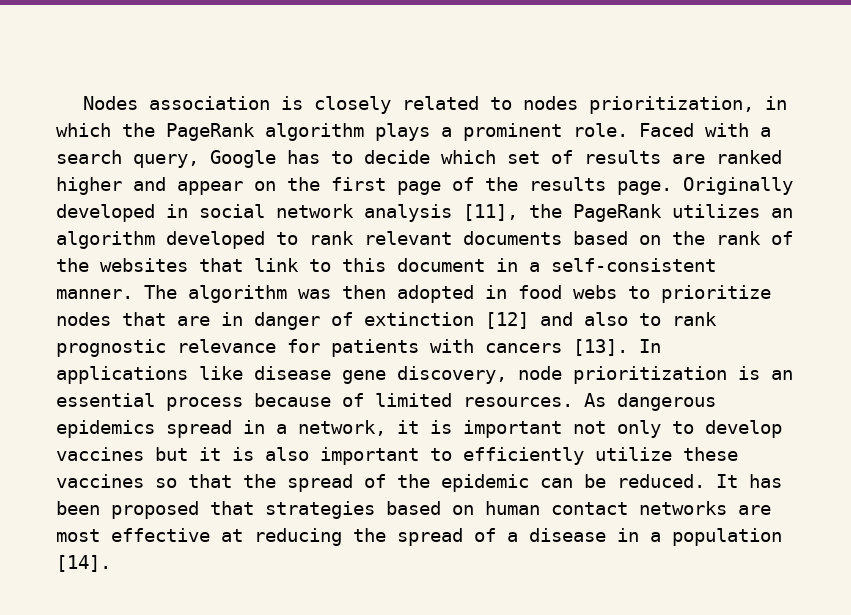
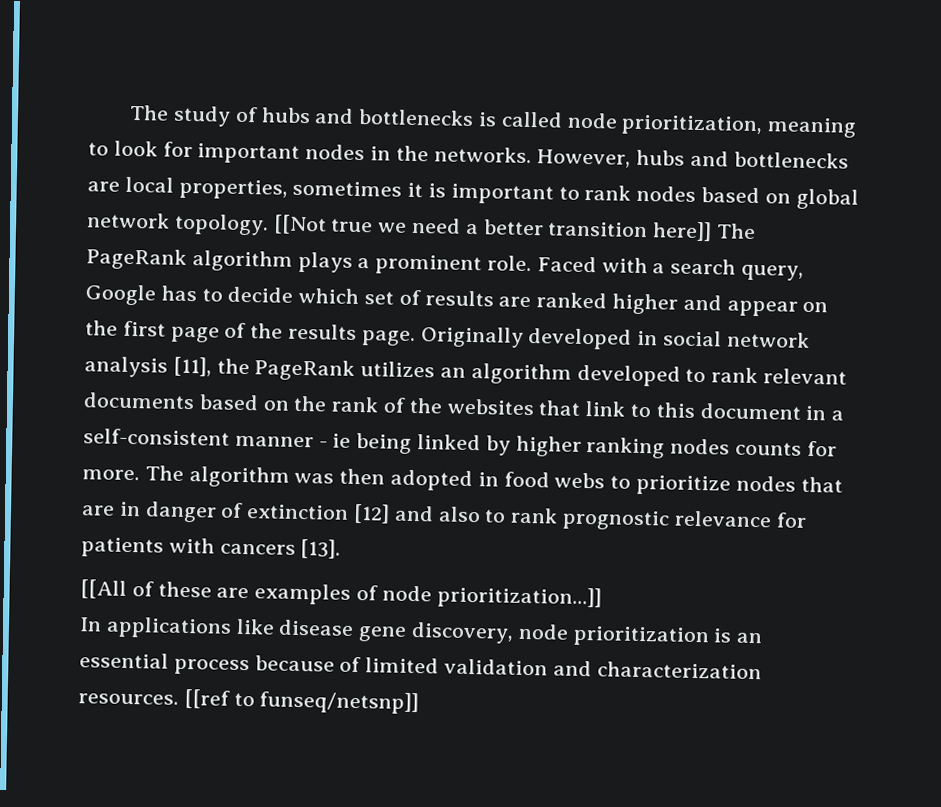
- Nodes association is closely related to nodes prioritization, in which the PageRank algorithm plays a prominent role.
+ The study of hubs and bottlenecks is called node prioritization, meaning to look for important nodes in the networks. However, hubs and bottlenecks are local properties, sometimes it is important to rank nodes based on global network topology. [[Not true we need a better transition here]] The PageRank algorithm plays a prominent role.
- Originally developed in social network analysis [11], the PageRank utilizes an algorithm developed to rank relevant documents based on the rank of the websites that link to this document in a self-consistent manner.
+ Originally developed in social network analysis [11], the PageRank utilizes an algorithm developed to rank relevant documents based on the rank of the websites that link to this document in a self-consistent manner - ie being linked by higher ranking nodes counts for more.
- The algorithm was then adopted in food webs to prioritize nodes that are in danger of extinction [12] and also to rank prognostic relevance for patients with cancers [13]. In applications like disease gene discovery, node prioritization is an essential process because of limited resources. As dangerous epidemics spread in a network, it is important not only to develop vaccines but it is also important to efficiently utilize these vaccines so that the spread of the epidemic can be reduced. It has been proposed that strategies based on human contact networks are most effective at reducing the spread of a disease in a population [14].
+ The algorithm was then adopted in food webs to prioritize nodes that are in danger of extinction [12] and also to rank prognostic relevance for patients with cancers [13].
+ [[All of these are examples of node prioritization...]]
+ In applications like disease gene discovery, node prioritization is an essential process because of limited validation and characterization resources. [[ref to funseq/netsnp]]

